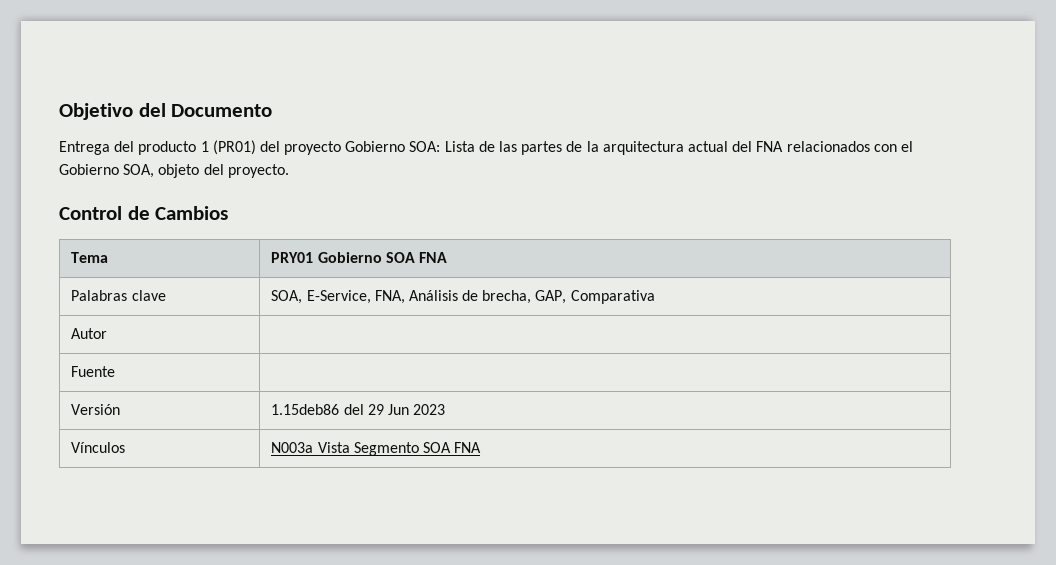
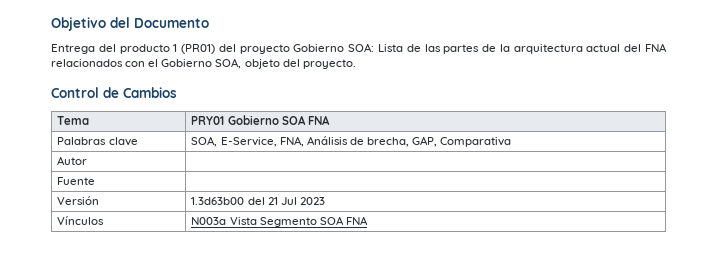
- Versión | 1.15deb86 del 29 Jun 2023
+ Versión | 1.3d63b00 del 21 Jul 2023

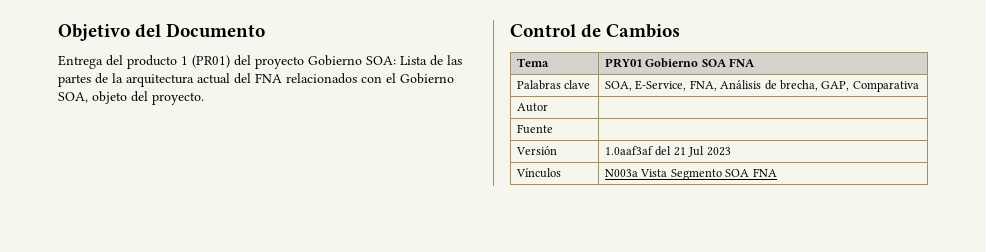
- Versión | 1.3d63b00 del 21 Jul 2023
+ Versión | 1.0aaf3af del 21 Jul 2023

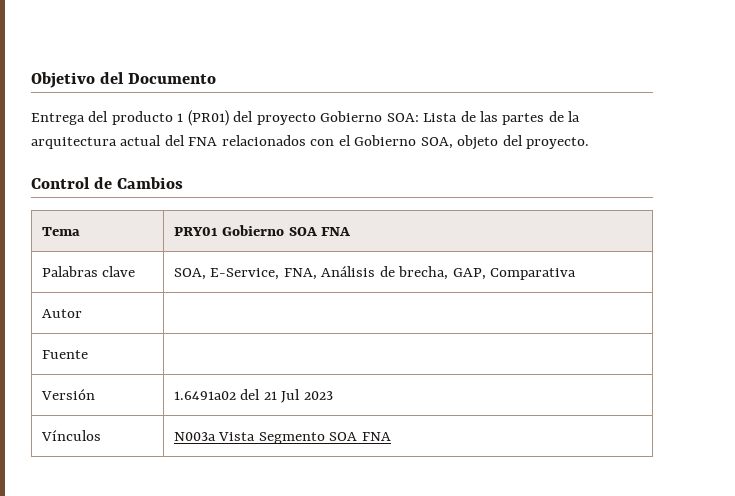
- Versión | 1.0aaf3af del 21 Jul 2023
+ Versión | 1.6491a02 del 21 Jul 2023

